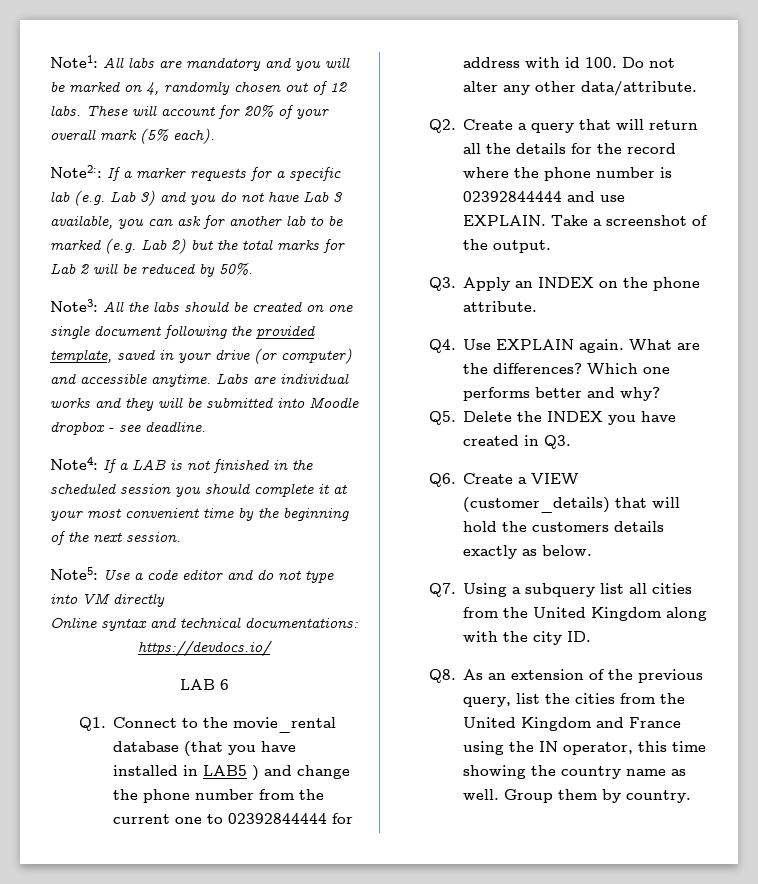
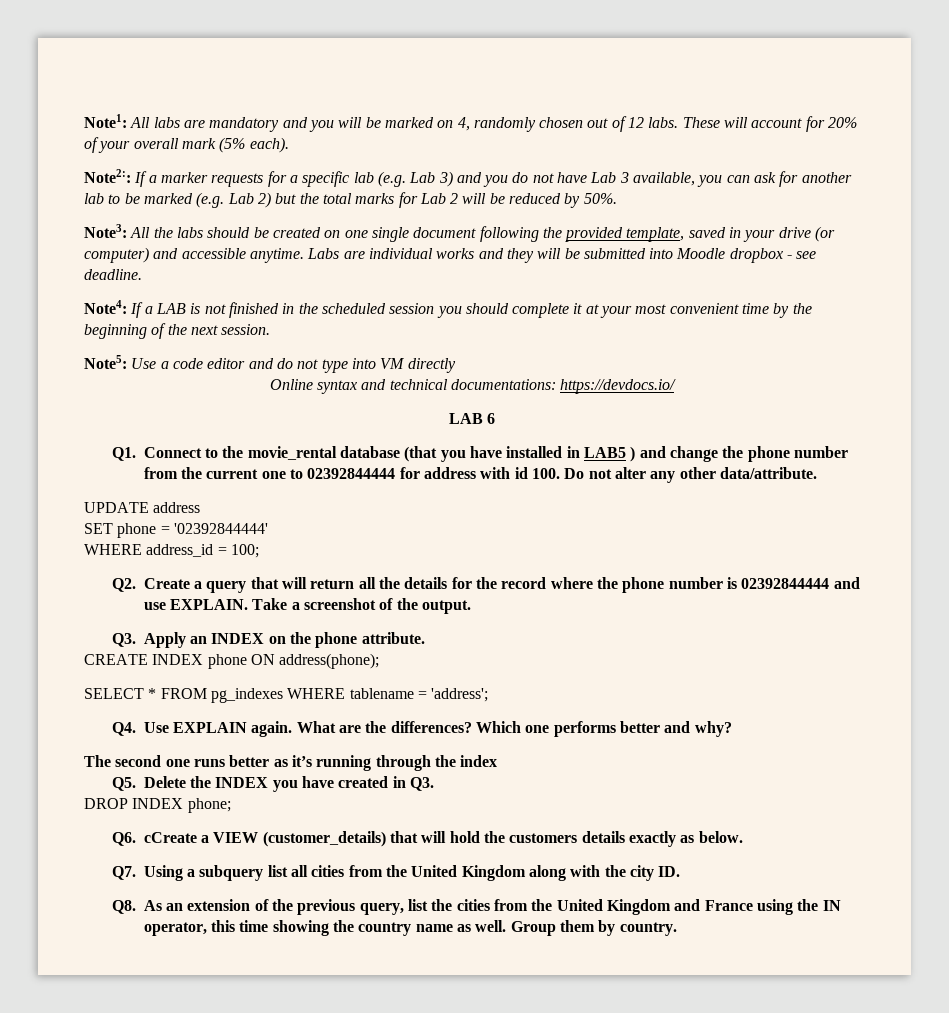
+ UPDATE address
+ SET phone = '02392844444'
+ WHERE address_id = 100;
+ CREATE INDEX phone ON address(phone);
+ SELECT * FROM pg_indexes WHERE tablename = 'address';
+ The second one runs better as it’s running through the index
+ DROP INDEX phone;
- Q6. Create a VIEW (customer_details) that will hold the customers details exactly as below.
+ Q6. cCreate a VIEW (customer_details) that will hold the customers details exactly as below.

